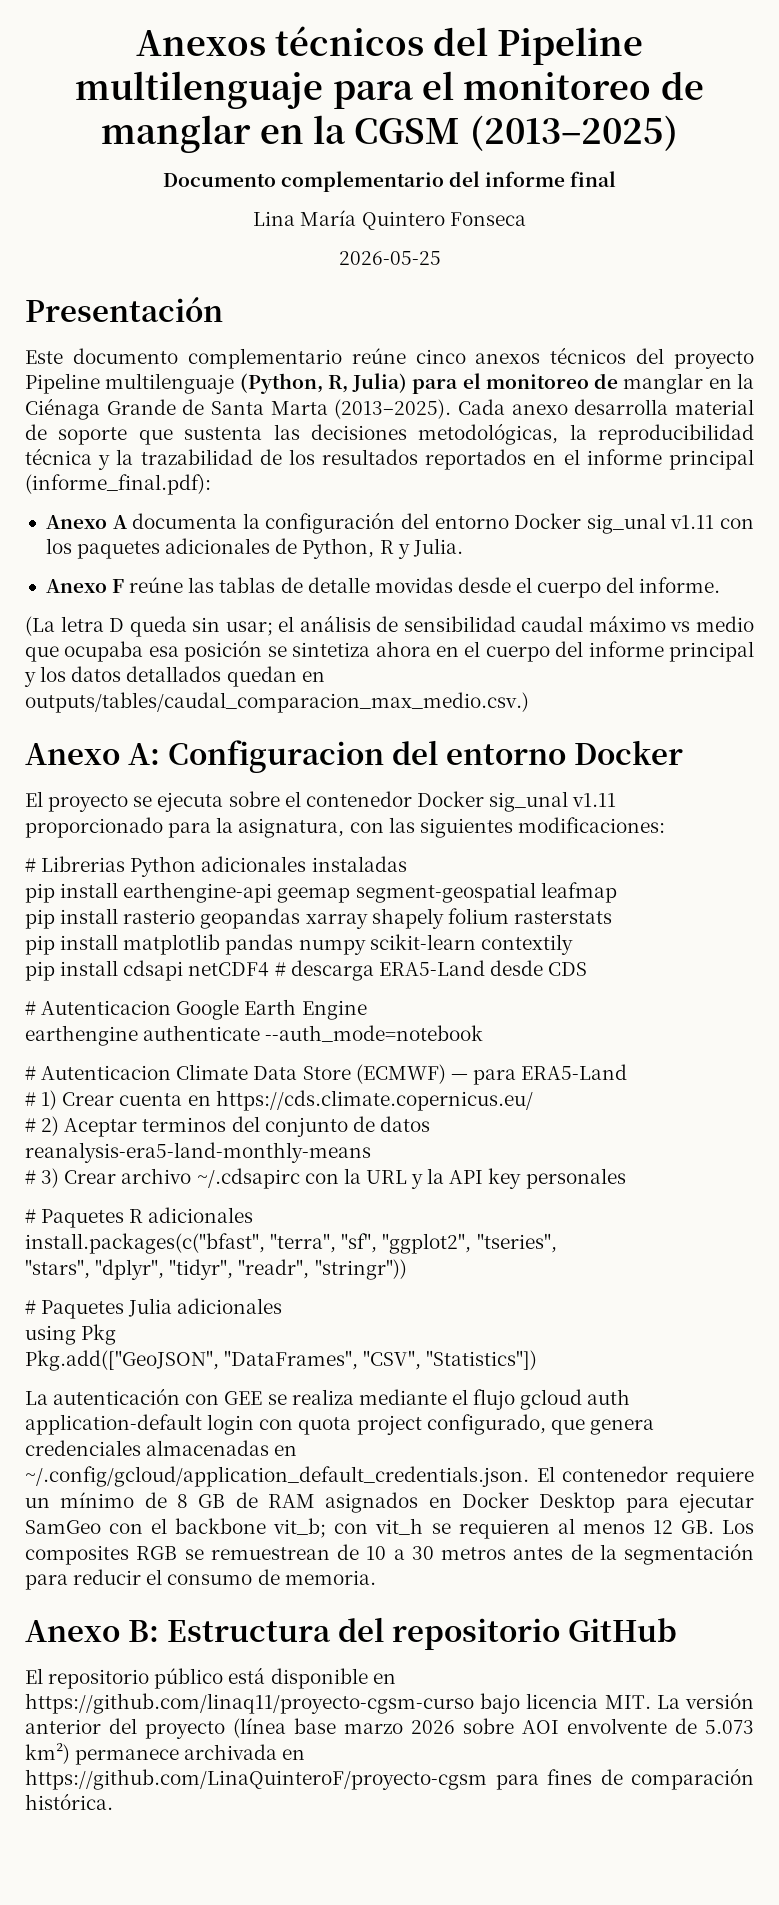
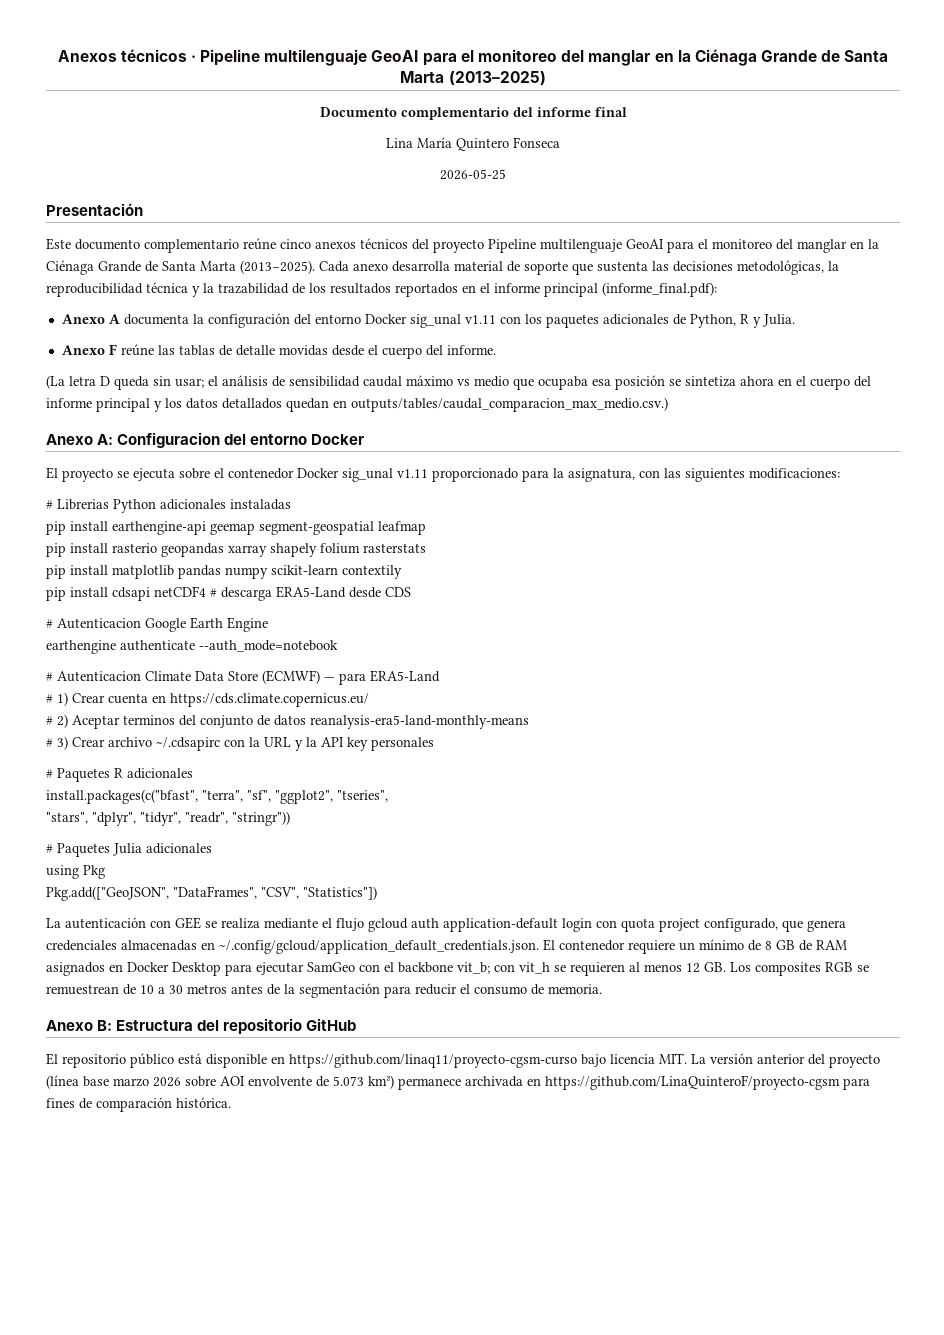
- Anexos técnicos del Pipeline multilenguaje para el monitoreo de manglar en la CGSM (2013–2025)
+ Anexos técnicos · Pipeline multilenguaje GeoAI para el monitoreo del manglar en la Ciénaga Grande de Santa Marta (2013–2025)
- Este documento complementario reúne cinco anexos técnicos del proyecto Pipeline multilenguaje (Python, R, Julia) para el monitoreo de manglar en la Ciénaga Grande de Santa Marta (2013–2025).
+ Este documento complementario reúne cinco anexos técnicos del proyecto Pipeline multilenguaje GeoAI para el monitoreo del manglar en la Ciénaga Grande de Santa Marta (2013–2025).

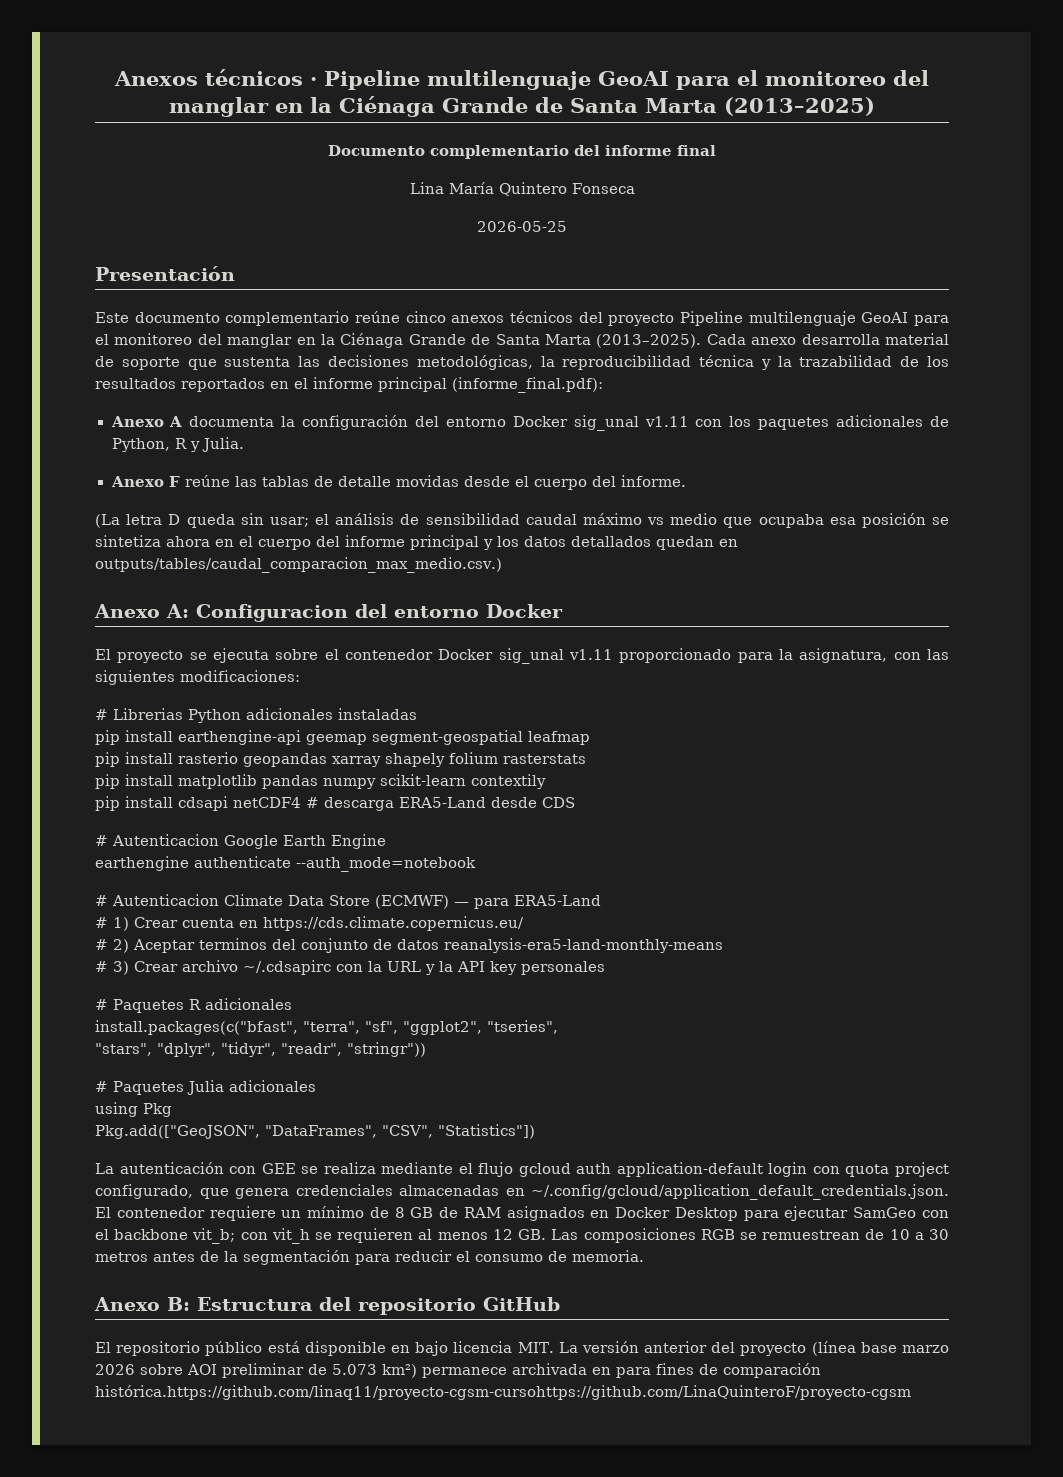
- con vit_h se requieren al menos 12 GB. Los composites RGB se remuestrean de 10 a 30 metros antes de la segmentación para reducir el consumo de memoria.
+ con vit_h se requieren al menos 12 GB. Las composiciones RGB se remuestrean de 10 a 30 metros antes de la segmentación para reducir el consumo de memoria.
- El repositorio público está disponible en https://github.com/linaq11/proyecto-cgsm-curso bajo licencia MIT. La versión anterior del proyecto (línea base marzo 2026 sobre AOI envolvente de 5.073 km²) permanece archivada en https://github.com/LinaQuinteroF/proyecto-cgsm para fines de comparación histórica.
+ El repositorio público está disponible en bajo licencia MIT. La versión anterior del proyecto (línea base marzo 2026 sobre AOI preliminar de 5.073 km²) permanece archivada en para fines de comparación histórica.https://github.com/linaq11/proyecto-cgsm-cursohttps://github.com/LinaQuinteroF/proyecto-cgsm

